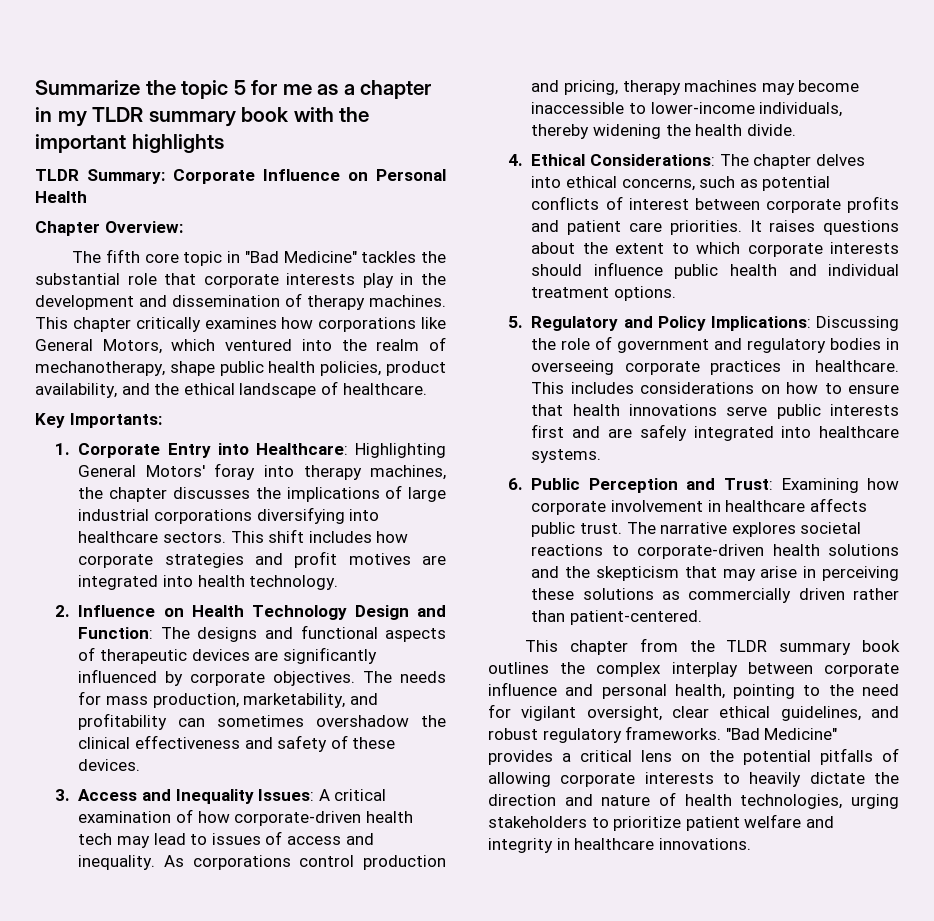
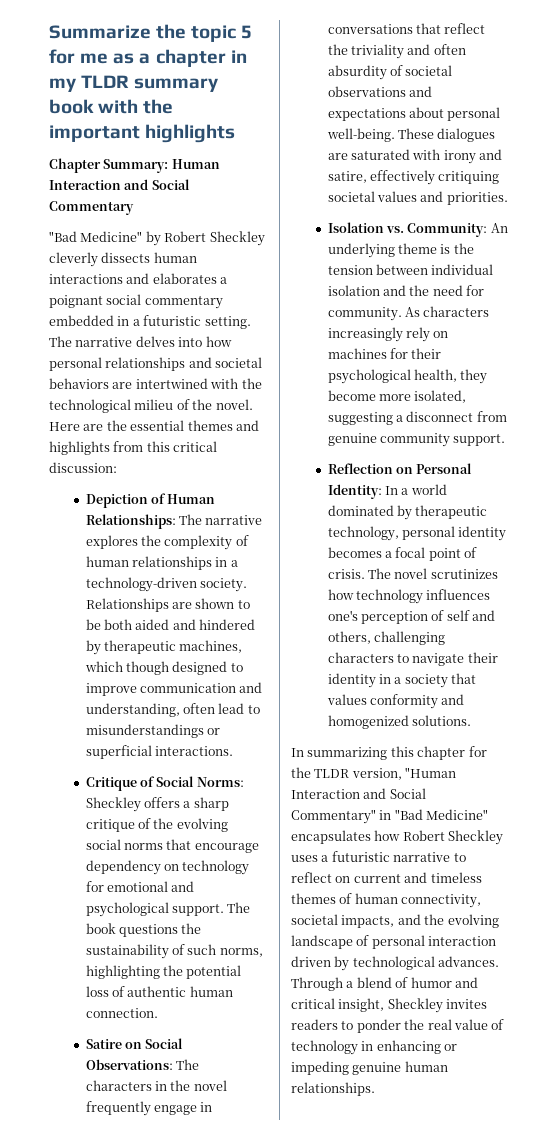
- TLDR Summary: Corporate Influence on Personal Health
- Chapter Overview:
- The fifth core topic in "Bad Medicine" tackles the substantial role that corporate interests play in the development and dissemination of therapy machines. This chapter critically examines how corporations like General Motors, which ventured into the realm of mechanotherapy, shape public health policies, product availability, and the ethical landscape of healthcare.
- Key Importants:
- 1. Corporate Entry into Healthcare: Highlighting General Motors' foray into therapy machines, the chapter discusses the implications of large industrial corporations diversifying into healthcare sectors. This shift includes how corporate strategies and profit motives are integrated into health technology.
- 2. Influence on Health Technology Design and Function: The designs and functional aspects of therapeutic devices are significantly influenced by corporate objectives. The needs for mass production, marketability, and profitability can sometimes overshadow the clinical effectiveness and safety of these devices.
- 3. Access and Inequality Issues: A critical examination of how corporate-driven health tech may lead to issues of access and inequality. As corporations control production and pricing, therapy machines may become inaccessible to lower-income individuals, thereby widening the health divide.
- 4. Ethical Considerations: The chapter delves into ethical concerns, such as potential conflicts of interest between corporate profits and patient care priorities. It raises questions about the extent to which corporate interests should influence public health and individual treatment options.
- 5. Regulatory and Policy Implications: Discussing the role of government and regulatory bodies in overseeing corporate practices in healthcare. This includes considerations on how to ensure that health innovations serve public interests first and are safely integrated into healthcare systems.
- 6. Public Perception and Trust: Examining how corporate involvement in healthcare affects public trust. The narrative explores societal reactions to corporate-driven health solutions and the skepticism that may arise in perceiving these solutions as commercially driven rather than patient-centered.
- This chapter from the TLDR summary book outlines the complex interplay between corporate influence and personal health, pointing to the need for vigilant oversight, clear ethical guidelines, and robust regulatory frameworks. "Bad Medicine" provides a critical lens on the potential pitfalls of allowing corporate interests to heavily dictate the direction and nature of health technologies, urging stakeholders to prioritize patient welfare and integrity in healthcare innovations.
+ Chapter Summary: Human Interaction and Social Commentary
+ "Bad Medicine" by Robert Sheckley cleverly dissects human interactions and elaborates a poignant social commentary embedded in a futuristic setting. The narrative delves into how personal relationships and societal behaviors are intertwined with the technological milieu of the novel. Here are the essential themes and highlights from this critical discussion:
+ Depiction of Human Relationships: The narrative explores the complexity of human relationships in a technology-driven society. Relationships are shown to be both aided and hindered by therapeutic machines, which though designed to improve communication and understanding, often lead to misunderstandings or superficial interactions.
+ Critique of Social Norms: Sheckley offers a sharp critique of the evolving social norms that encourage dependency on technology for emotional and psychological support. The book questions the sustainability of such norms, highlighting the potential loss of authentic human connection.
+ Satire on Social Observations: The characters in the novel frequently engage in conversations that reflect the triviality and often absurdity of societal observations and expectations about personal well-being. These dialogues are saturated with irony and satire, effectively critiquing societal values and priorities.
+ Isolation vs. Community: An underlying theme is the tension between individual isolation and the need for community. As characters increasingly rely on machines for their psychological health, they become more isolated, suggesting a disconnect from genuine community support.
+ Reflection on Personal Identity: In a world dominated by therapeutic technology, personal identity becomes a focal point of crisis. The novel scrutinizes how technology influences one's perception of self and others, challenging characters to navigate their identity in a society that values conformity and homogenized solutions.
+ In summarizing this chapter for the TLDR version, "Human Interaction and Social Commentary" in "Bad Medicine" encapsulates how Robert Sheckley uses a futuristic narrative to reflect on current and timeless themes of human connectivity, societal impacts, and the evolving landscape of personal interaction driven by technological advances. Through a blend of humor and critical insight, Sheckley invites readers to ponder the real value of technology in enhancing or impeding genuine human relationships.

